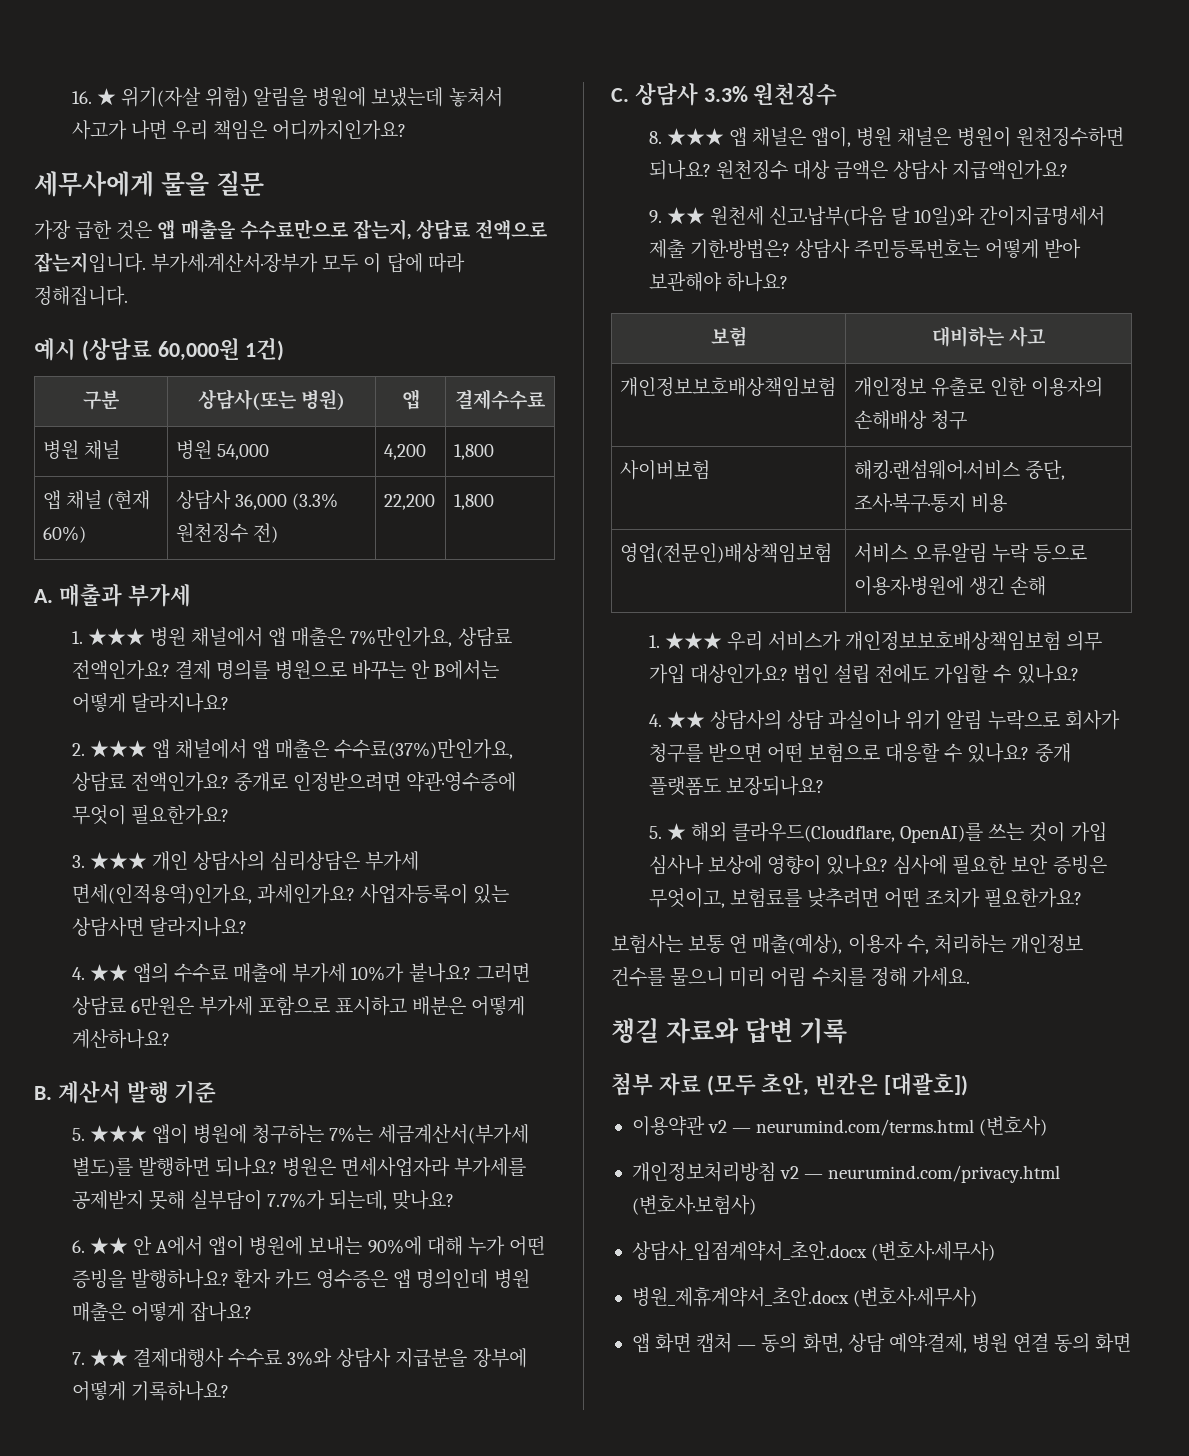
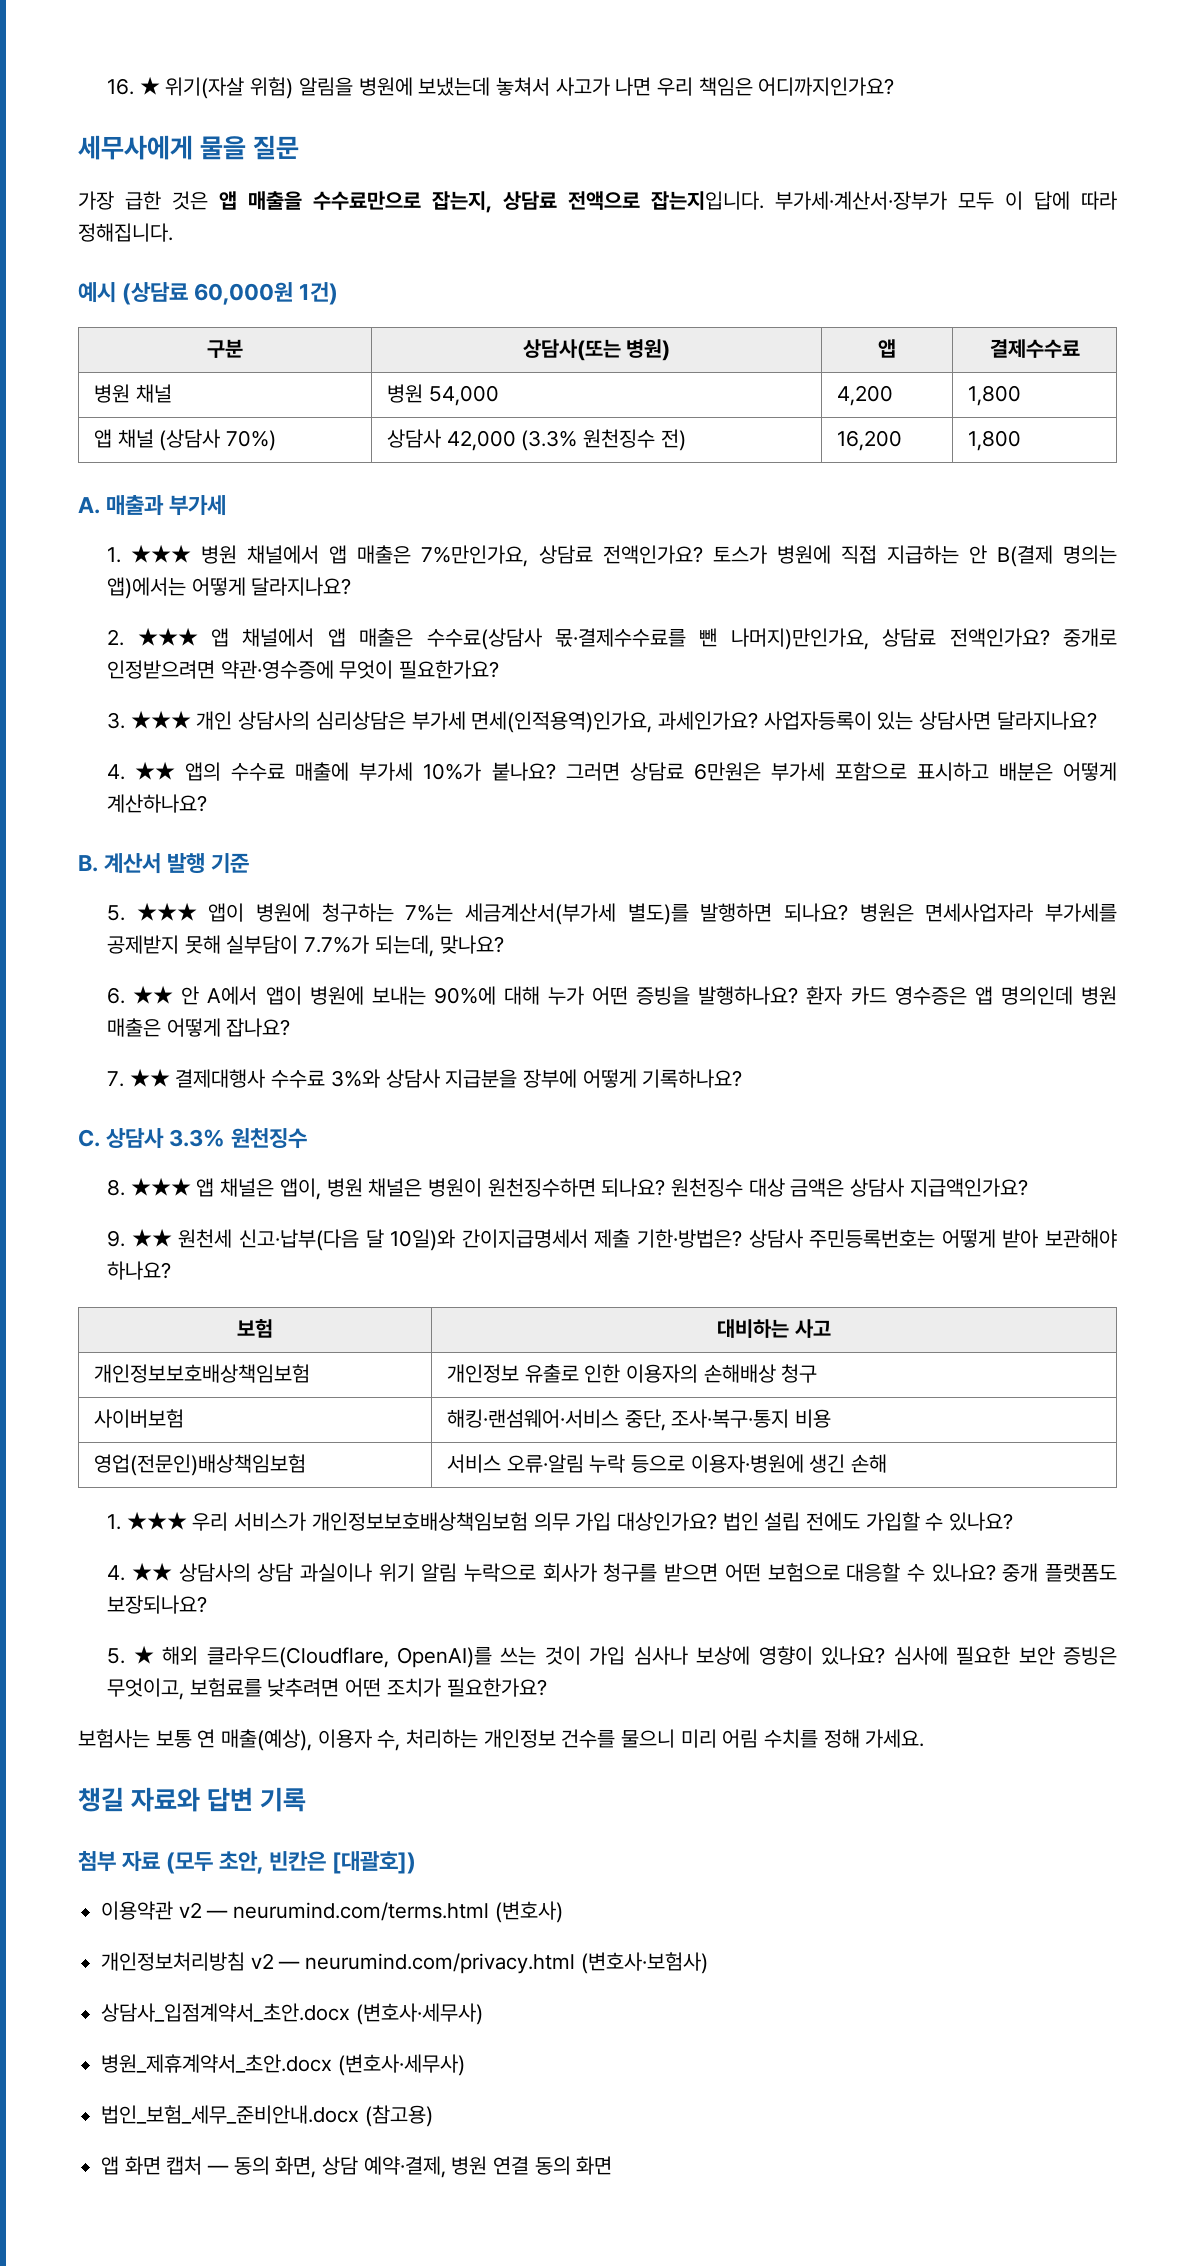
- 앱 채널 (현재 60%) | 상담사 36,000 (3.3% 원천징수 전) | 22,200 | 1,800
+ 앱 채널 (상담사 70%) | 상담사 42,000 (3.3% 원천징수 전) | 16,200 | 1,800
- 결제 명의를 병원으로 바꾸는 안 B에서는 어떻게 달라지나요?
+ 토스가 병원에 직접 지급하는 안 B(결제 명의는 앱)에서는 어떻게 달라지나요?
- 2. ★★★ 앱 채널에서 앱 매출은 수수료(37%)만인가요, 상담료 전액인가요?
+ 2. ★★★ 앱 채널에서 앱 매출은 수수료(상담사 몫·결제수수료를 뺀 나머지)만인가요, 상담료 전액인가요?
+ 법인_보험_세무_준비안내.docx (참고용)

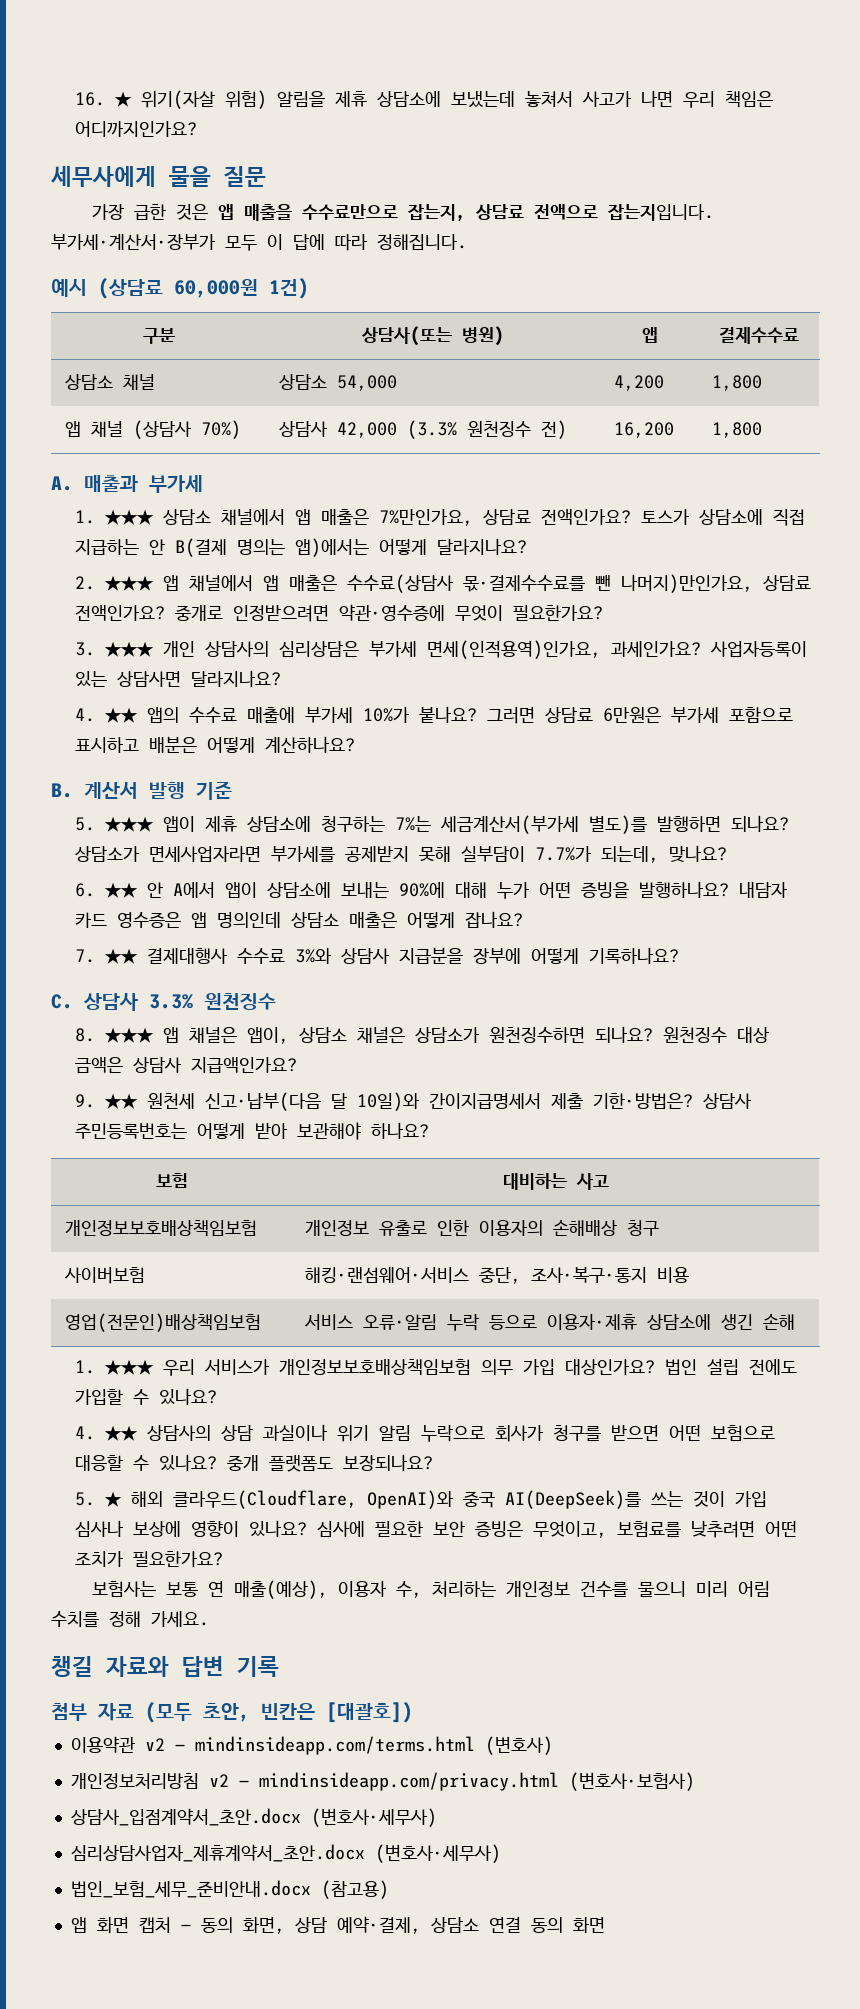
- 16. ★ 위기(자살 위험) 알림을 병원에 보냈는데 놓쳐서 사고가 나면 우리 책임은 어디까지인가요?
+ 16. ★ 위기(자살 위험) 알림을 제휴 상담소에 보냈는데 놓쳐서 사고가 나면 우리 책임은 어디까지인가요?
- 병원 채널 | 병원 54,000 | 4,200 | 1,800
+ 상담소 채널 | 상담소 54,000 | 4,200 | 1,800
- 1. ★★★ 병원 채널에서 앱 매출은 7%만인가요, 상담료 전액인가요?
+ 1. ★★★ 상담소 채널에서 앱 매출은 7%만인가요, 상담료 전액인가요?
- 토스가 병원에 직접 지급하는 안 B(결제 명의는 앱)에서는 어떻게 달라지나요?
+ 토스가 상담소에 직접 지급하는 안 B(결제 명의는 앱)에서는 어떻게 달라지나요?
- 5. ★★★ 앱이 병원에 청구하는 7%는 세금계산서(부가세 별도)를 발행하면 되나요?
+ 5. ★★★ 앱이 제휴 상담소에 청구하는 7%는 세금계산서(부가세 별도)를 발행하면 되나요?
- 병원은 면세사업자라 부가세를 공제받지 못해 실부담이 7.7%가 되는데, 맞나요?
+ 상담소가 면세사업자라면 부가세를 공제받지 못해 실부담이 7.7%가 되는데, 맞나요?
- 6. ★★ 안 A에서 앱이 병원에 보내는 90%에 대해 누가 어떤 증빙을 발행하나요?
+ 6. ★★ 안 A에서 앱이 상담소에 보내는 90%에 대해 누가 어떤 증빙을 발행하나요?
- 환자 카드 영수증은 앱 명의인데 병원 매출은 어떻게 잡나요?
+ 내담자 카드 영수증은 앱 명의인데 상담소 매출은 어떻게 잡나요?
- 8. ★★★ 앱 채널은 앱이, 병원 채널은 병원이 원천징수하면 되나요?
+ 8. ★★★ 앱 채널은 앱이, 상담소 채널은 상담소가 원천징수하면 되나요?
- 영업(전문인)배상책임보험 | 서비스 오류·알림 누락 등으로 이용자·병원에 생긴 손해
+ 영업(전문인)배상책임보험 | 서비스 오류·알림 누락 등으로 이용자·제휴 상담소에 생긴 손해
- 5. ★ 해외 클라우드(Cloudflare, OpenAI)를 쓰는 것이 가입 심사나 보상에 영향이 있나요?
+ 5. ★ 해외 클라우드(Cloudflare, OpenAI)와 중국 AI(DeepSeek)를 쓰는 것이 가입 심사나 보상에 영향이 있나요?
- 이용약관 v2 — neurumind.com/terms.html (변호사)
+ 이용약관 v2 — mindinsideapp.com/terms.html (변호사)
- 개인정보처리방침 v2 — neurumind.com/privacy.html (변호사·보험사)
+ 개인정보처리방침 v2 — mindinsideapp.com/privacy.html (변호사·보험사)
- 병원_제휴계약서_초안.docx (변호사·세무사)
+ 심리상담사업자_제휴계약서_초안.docx (변호사·세무사)
- 앱 화면 캡처 — 동의 화면, 상담 예약·결제, 병원 연결 동의 화면
+ 앱 화면 캡처 — 동의 화면, 상담 예약·결제, 상담소 연결 동의 화면

